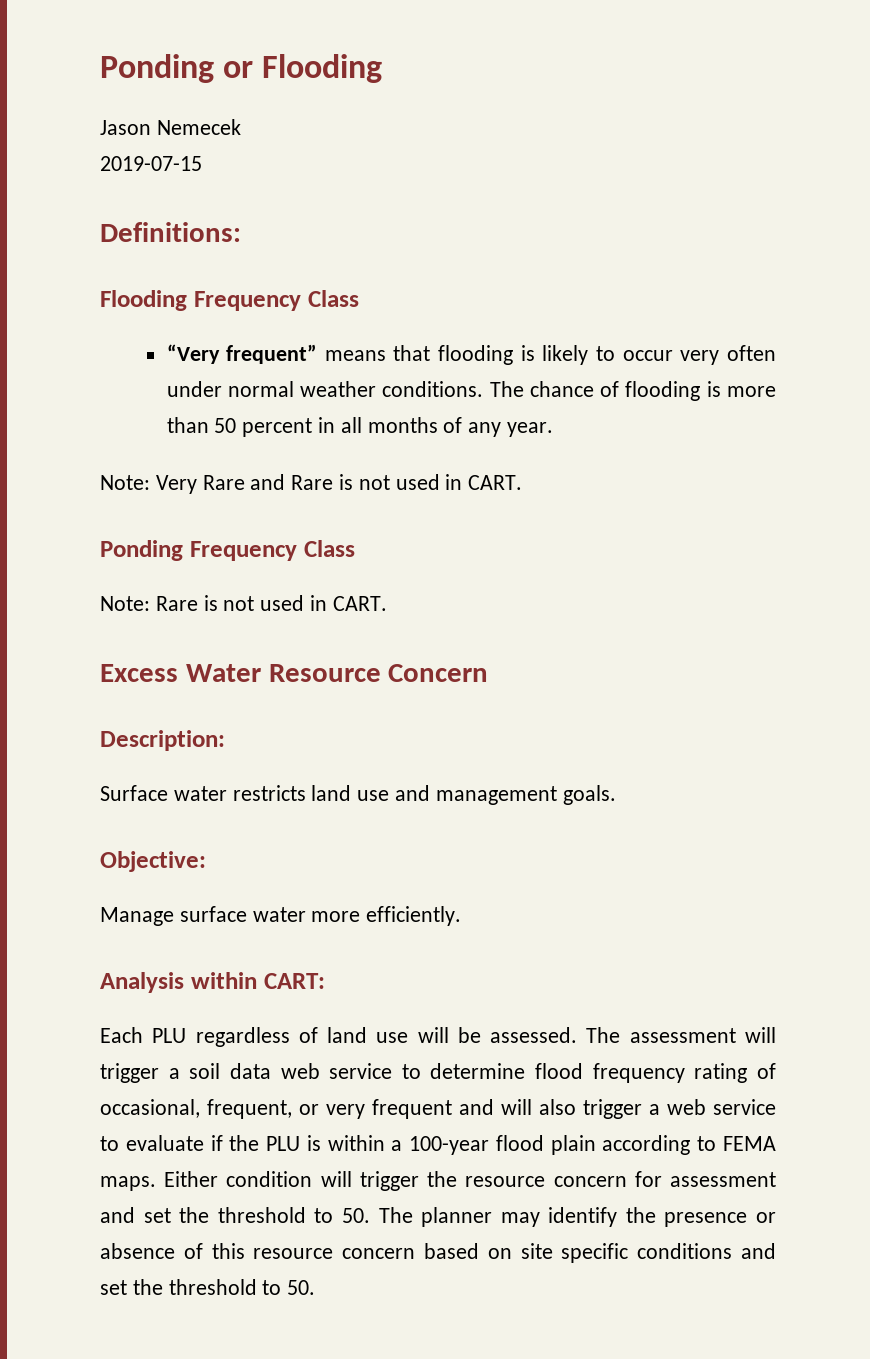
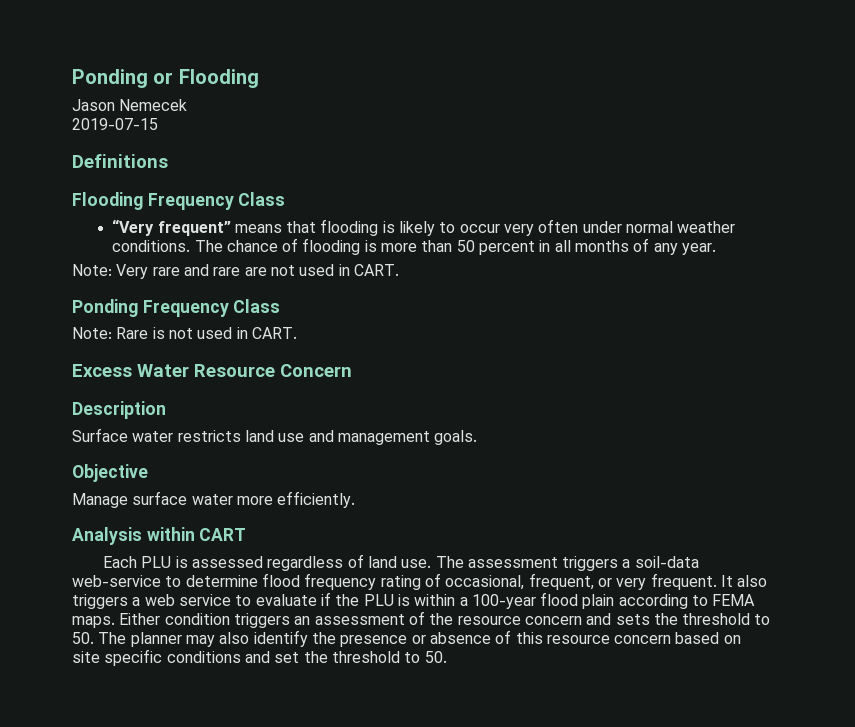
- Definitions:
+ Definitions
- Note: Very Rare and Rare is not used in CART.
+ Note: Very rare and rare are not used in CART.
- Description:
+ Description
- Objective:
+ Objective
- Analysis within CART:
+ Analysis within CART
- Each PLU regardless of land use will be assessed. The assessment will trigger a soil data web service to determine flood frequency rating of occasional, frequent, or very frequent and will also trigger a web service to evaluate if the PLU is within a 100-year flood plain according to FEMA maps.
+ Each PLU is assessed regardless of land use. The assessment triggers a soil-data web-service to determine flood frequency rating of occasional, frequent, or very frequent. It also triggers a web service to evaluate if the PLU is within a 100-year flood plain according to FEMA maps.
- Either condition will trigger the resource concern for assessment and set the threshold to 50. The planner may identify the presence or absence of this resource concern based on site specific conditions and set the threshold to 50.
+ Either condition triggers an assessment of the resource concern and sets the threshold to 50. The planner may also identify the presence or absence of this resource concern based on site specific conditions and set the threshold to 50.

